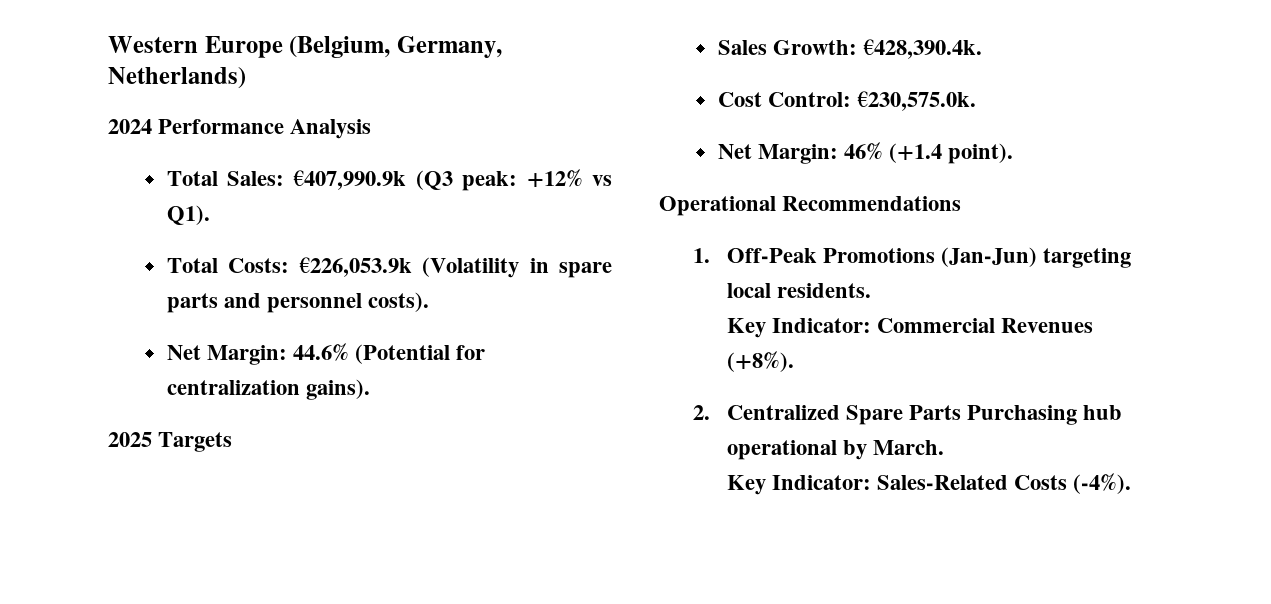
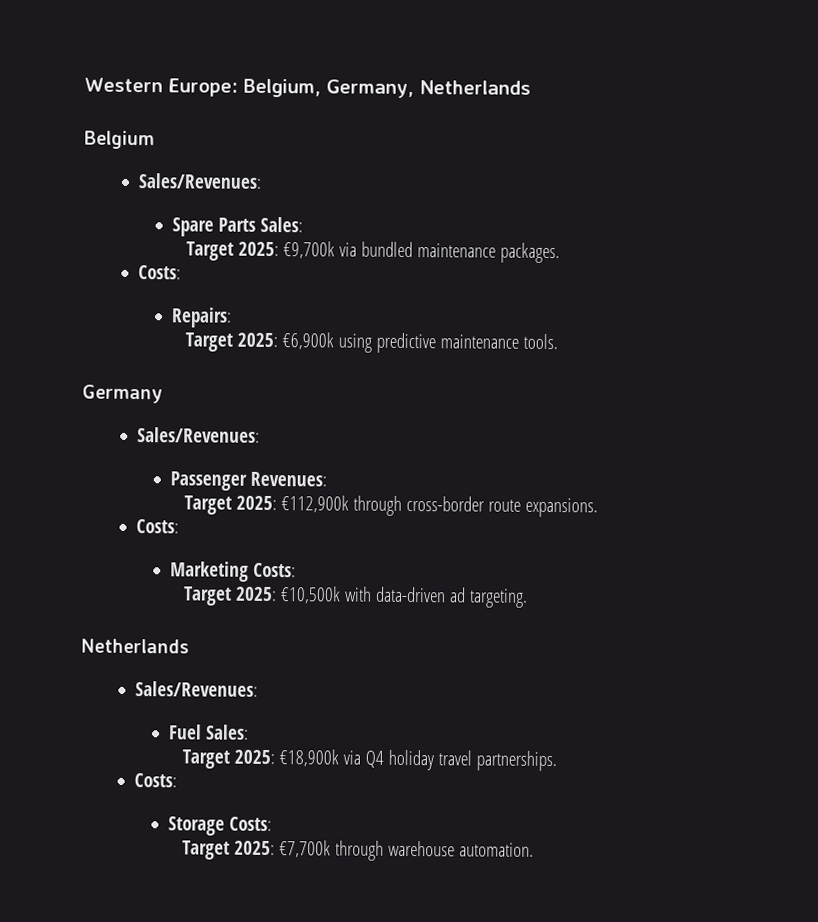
- Western Europe (Belgium, Germany, Netherlands)
- 2024 Performance Analysis
- Total Sales: €407,990.9k (Q3 peak: +12% vs Q1).
- Total Costs: €226,053.9k (Volatility in spare parts and personnel costs).
- Net Margin: 44.6% (Potential for centralization gains).
- 2025 Targets
- Sales Growth: €428,390.4k.
- Cost Control: €230,575.0k.
- Net Margin: 46% (+1.4 point).
- Operational Recommendations
- 1. Off-Peak Promotions (Jan-Jun) targeting local residents.
- Key Indicator: Commercial Revenues (+8%).
- 2. Centralized Spare Parts Purchasing hub operational by March.
- Key Indicator: Sales-Related Costs (-4%).
+ Western Europe: Belgium, Germany, Netherlands
+ Belgium
+ Sales/Revenues:
+ Spare Parts Sales:
+ Target 2025: €9,700k via bundled maintenance packages.
+ Costs:
+ Repairs:
+ Target 2025: €6,900k using predictive maintenance tools.
+ Germany
+ Sales/Revenues:
+ Passenger Revenues:
+ Target 2025: €112,900k through cross-border route expansions.
+ Costs:
+ Marketing Costs:
+ Target 2025: €10,500k with data-driven ad targeting.
+ Netherlands
+ Sales/Revenues:
+ Fuel Sales:
+ Target 2025: €18,900k via Q4 holiday travel partnerships.
+ Costs:
+ Storage Costs:
+ Target 2025: €7,700k through warehouse automation.

